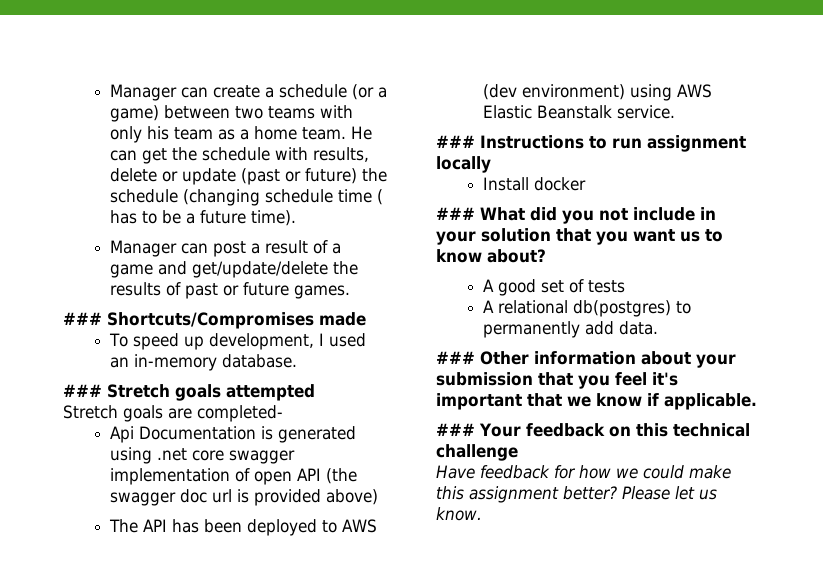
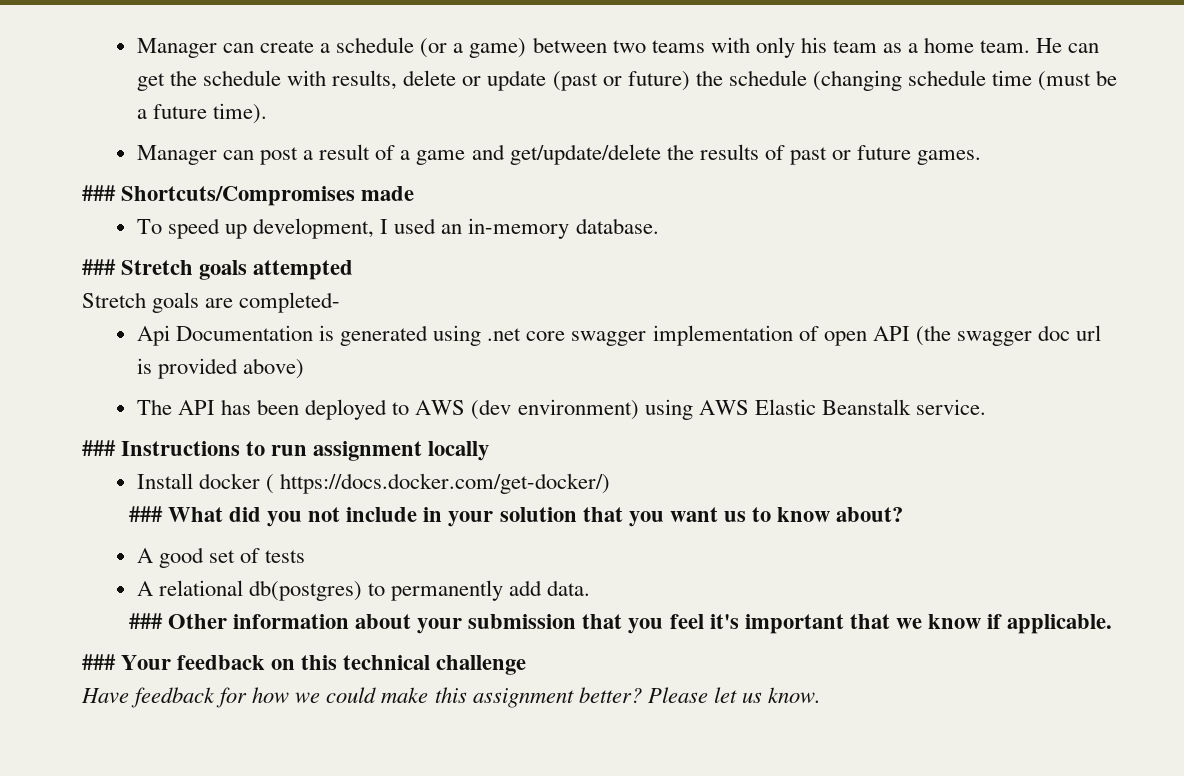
- He can get the schedule with results, delete or update (past or future) the schedule (changing schedule time ( has to be a future time).
+ He can get the schedule with results, delete or update (past or future) the schedule (changing schedule time (must be a future time).
- Install docker
+ Install docker ( https://docs.docker.com/get-docker/)

